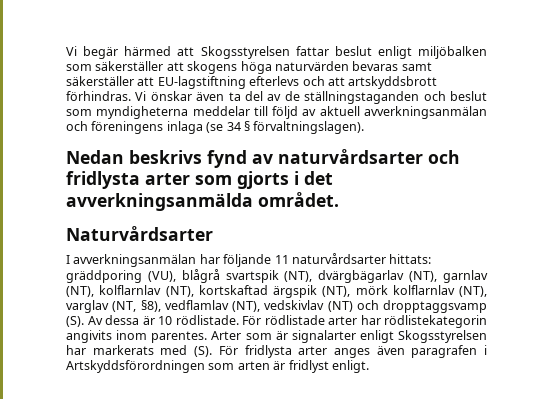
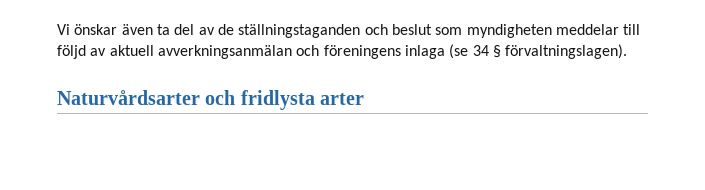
- Vi begär härmed att Skogsstyrelsen fattar beslut enligt miljöbalken som säkerställer att skogens höga naturvärden bevaras samt säkerställer att EU-lagstiftning efterlevs och att artskyddsbrott förhindras. Vi önskar även ta del av de ställningstaganden och beslut som myndigheterna meddelar till följd av aktuell avverkningsanmälan och föreningens inlaga (se 34 § förvaltningslagen).
+ Vi önskar även ta del av de ställningstaganden och beslut som myndigheten meddelar till följd av aktuell avverkningsanmälan och föreningens inlaga (se 34 § förvaltningslagen).
- Nedan beskrivs fynd av naturvårdsarter och fridlysta arter som gjorts i det avverkningsanmälda området.
- Naturvårdsarter
- I avverkningsanmälan har följande 11 naturvårdsarter hittats: gräddporing (VU), blågrå svartspik (NT), dvärgbägarlav (NT), garnlav (NT), kolflarnlav (NT), kortskaftad ärgspik (NT), mörk kolflarnlav (NT), varglav (NT, §8), vedflamlav (NT), vedskivlav (NT) och dropptaggsvamp (S). Av dessa är 10 rödlistade. För rödlistade arter har rödlistekategorin angivits inom parentes. Arter som är signalarter enligt Skogsstyrelsen har markerats med (S). För fridlysta arter anges även paragrafen i Artskyddsförordningen som arten är fridlyst enligt.
+ Naturvårdsarter och fridlysta arter

